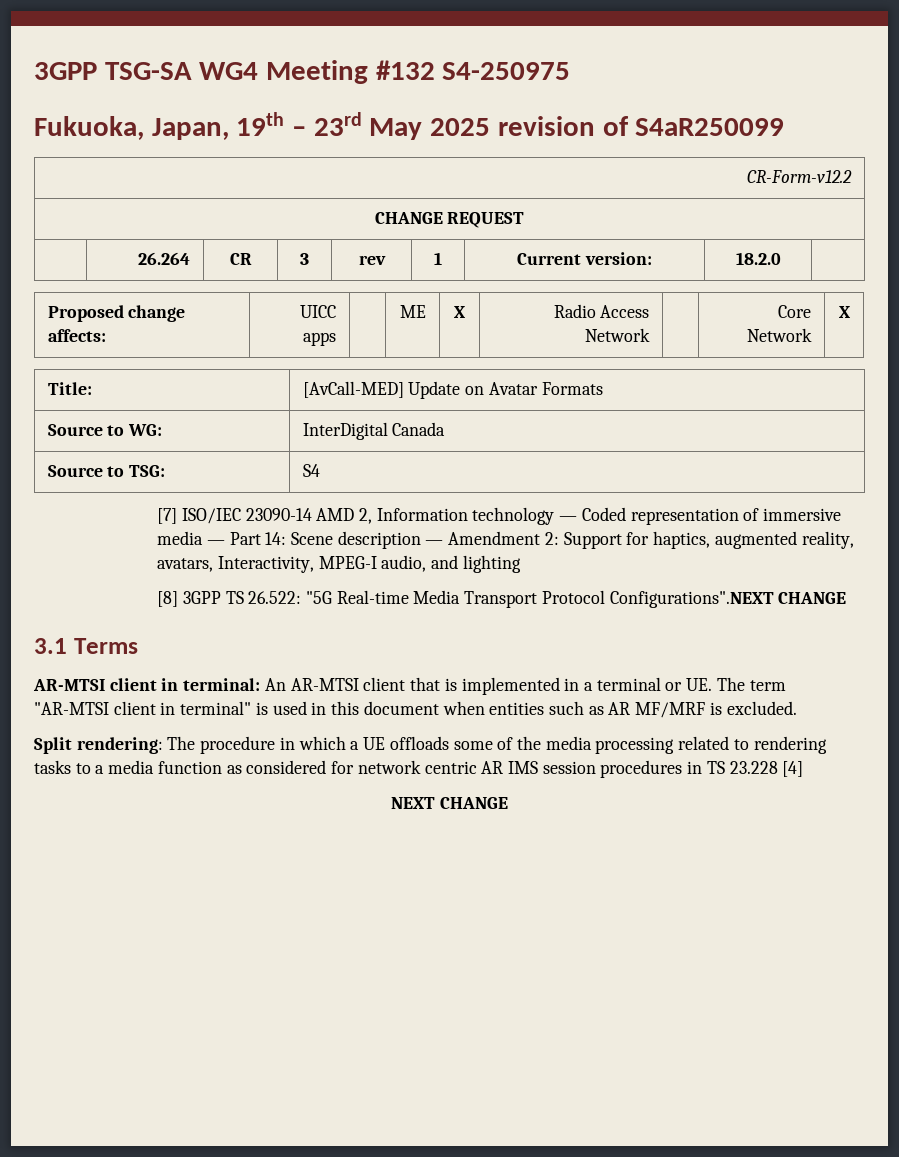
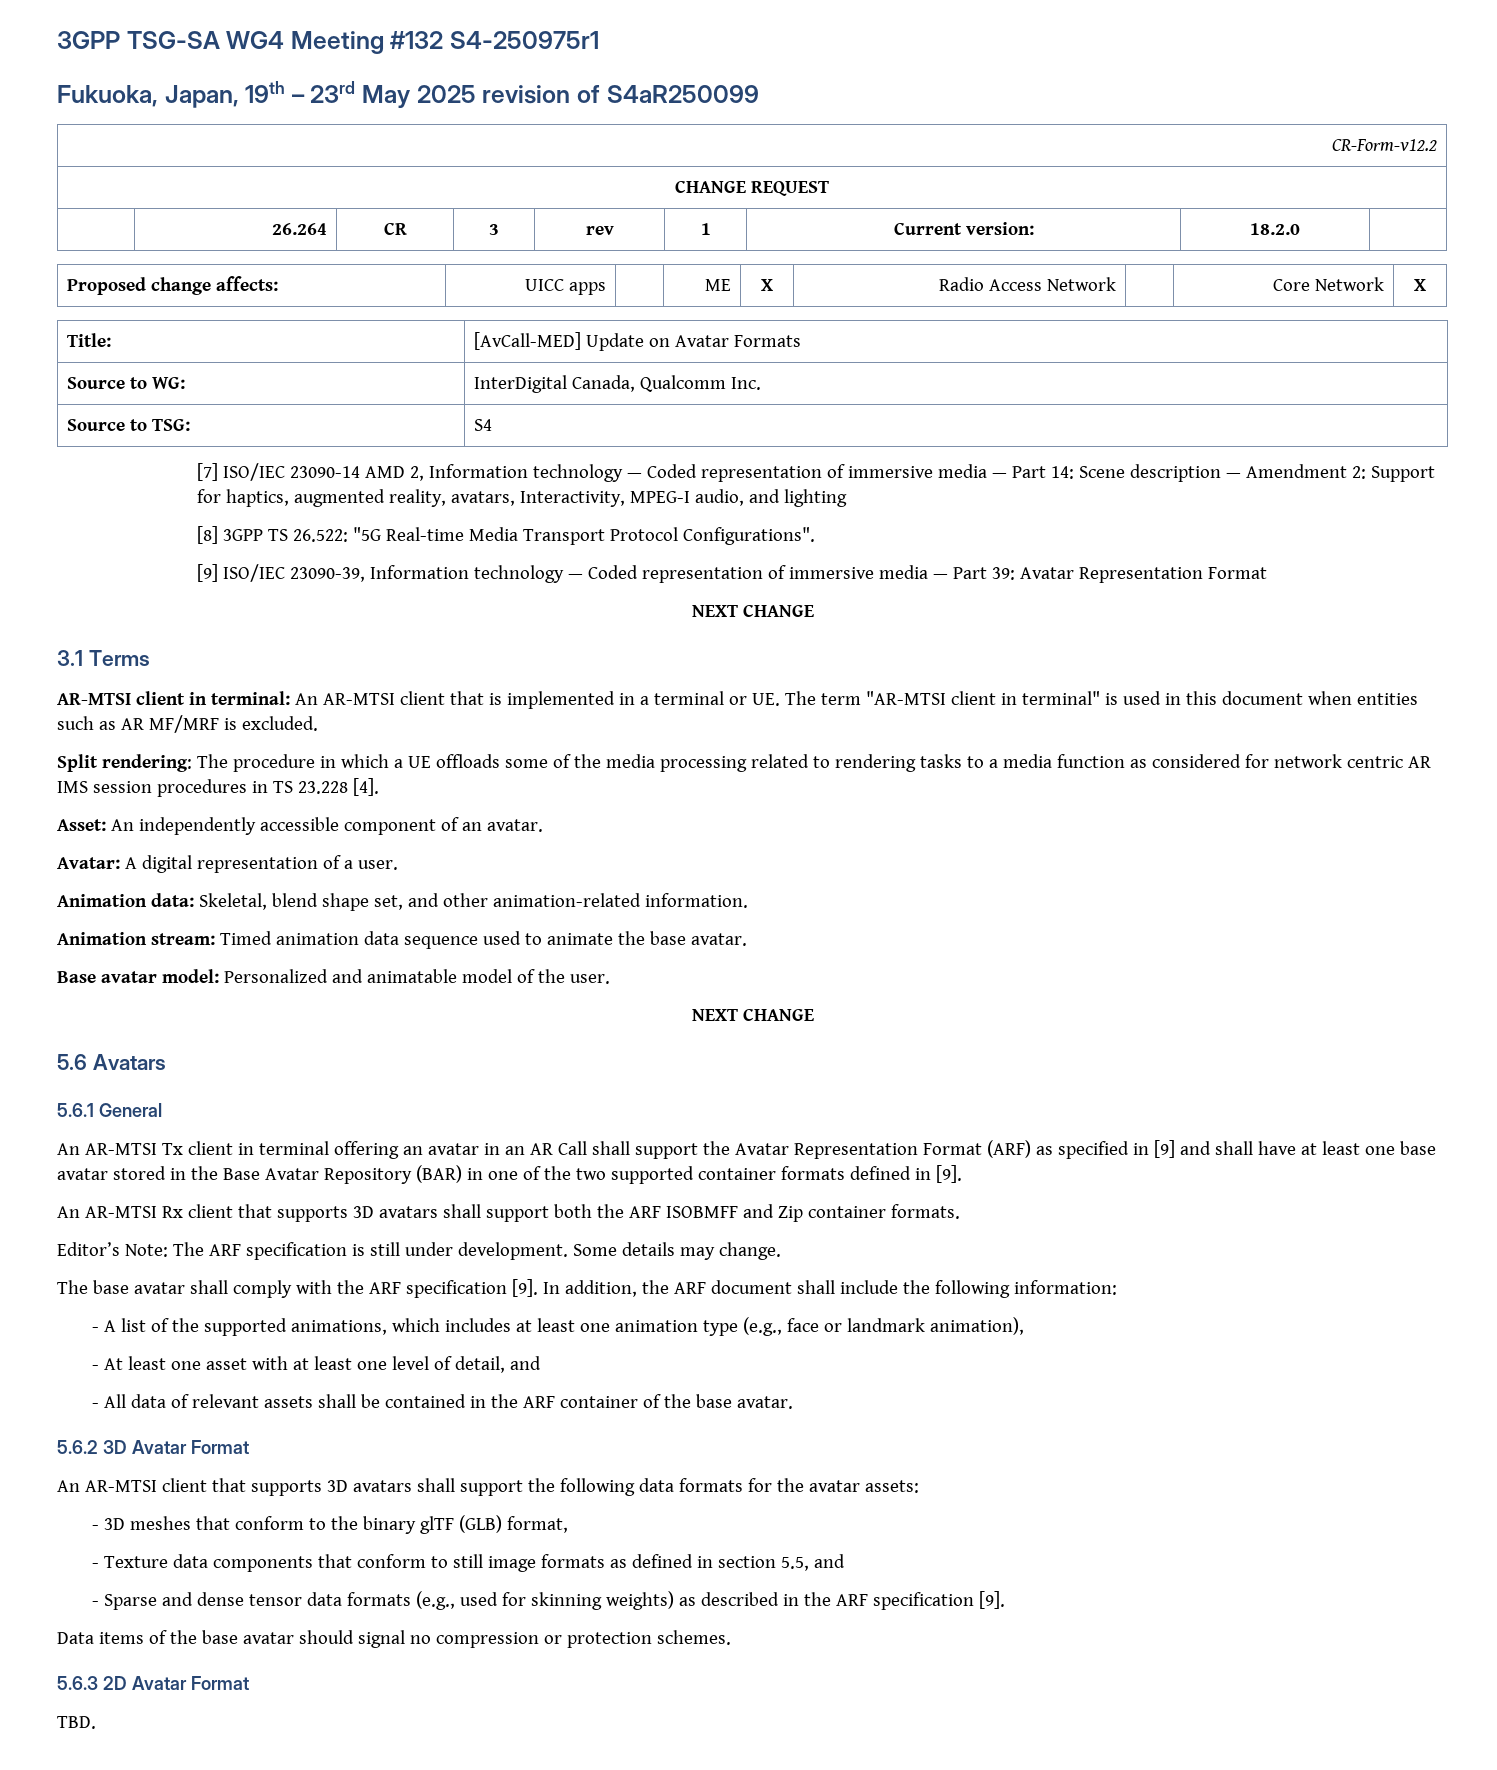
- 3GPP TSG-SA WG4 Meeting #132 S4-250975
+ 3GPP TSG-SA WG4 Meeting #132 S4-250975r1
- Source to WG: | InterDigital Canada
+ Source to WG: | InterDigital Canada, Qualcomm Inc.
- [8] 3GPP TS 26.522: "5G Real-time Media Transport Protocol Configurations".NEXT CHANGE
+ [8] 3GPP TS 26.522: "5G Real-time Media Transport Protocol Configurations".
+ [9] ISO/IEC 23090-39, Information technology — Coded representation of immersive media — Part 39: Avatar Representation Format
+ NEXT CHANGE
- Split rendering: The procedure in which a UE offloads some of the media processing related to rendering tasks to a media function as considered for network centric AR IMS session procedures in TS 23.228 [4]
+ Split rendering: The procedure in which a UE offloads some of the media processing related to rendering tasks to a media function as considered for network centric AR IMS session procedures in TS 23.228 [4].
+ Asset: An independently accessible component of an avatar.
+ Avatar: A digital representation of a user.
+ Animation data: Skeletal, blend shape set, and other animation-related information.
+ Animation stream: Timed animation data sequence used to animate the base avatar.
+ Base avatar model: Personalized and animatable model of the user.
  NEXT CHANGE
+ 5.6 Avatars
+ 5.6.1 General
+ An AR-MTSI Tx client in terminal offering an avatar in an AR Call shall support the Avatar Representation Format (ARF) as specified in [9] and shall have at least one base avatar stored in the Base Avatar Repository (BAR) in one of the two supported container formats defined in [9].
+ An AR-MTSI Rx client that supports 3D avatars shall support both the ARF ISOBMFF and Zip container formats.
+ Editor’s Note: The ARF specification is still under development. Some details may change.
+ The base avatar shall comply with the ARF specification [9]. In addition, the ARF document shall include the following information:
+ - A list of the supported animations, which includes at least one animation type (e.g., face or landmark animation),
+ - At least one asset with at least one level of detail, and
+ - All data of relevant assets shall be contained in the ARF container of the base avatar.
+ 5.6.2 3D Avatar Format
+ An AR-MTSI client that supports 3D avatars shall support the following data formats for the avatar assets:
+ - 3D meshes that conform to the binary glTF (GLB) format,
+ - Texture data components that conform to still image formats as defined in section 5.5, and
+ - Sparse and dense tensor data formats (e.g., used for skinning weights) as described in the ARF specification [9].
+ Data items of the base avatar should signal no compression or protection schemes.
+ 5.6.3 2D Avatar Format
+ TBD.

